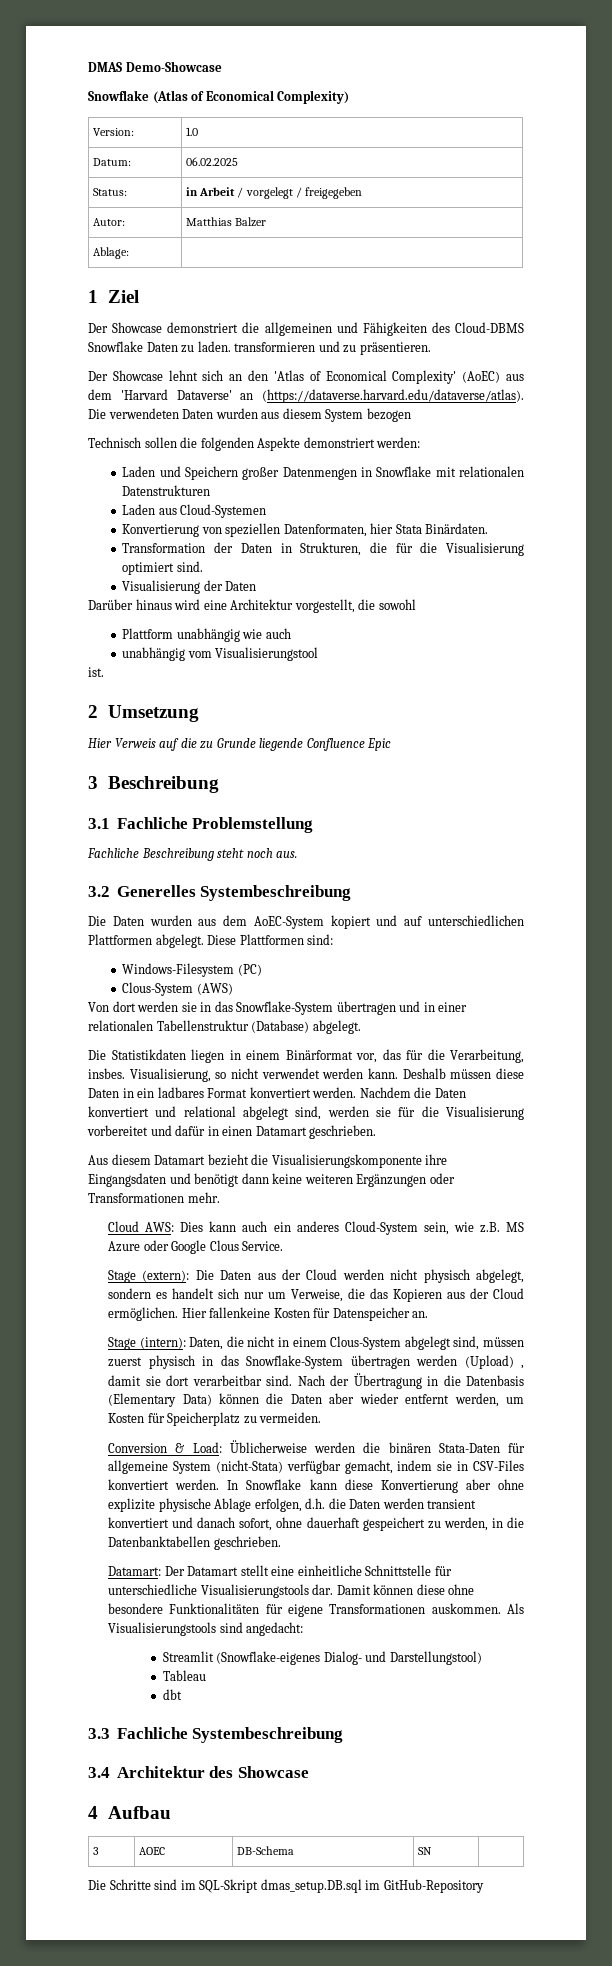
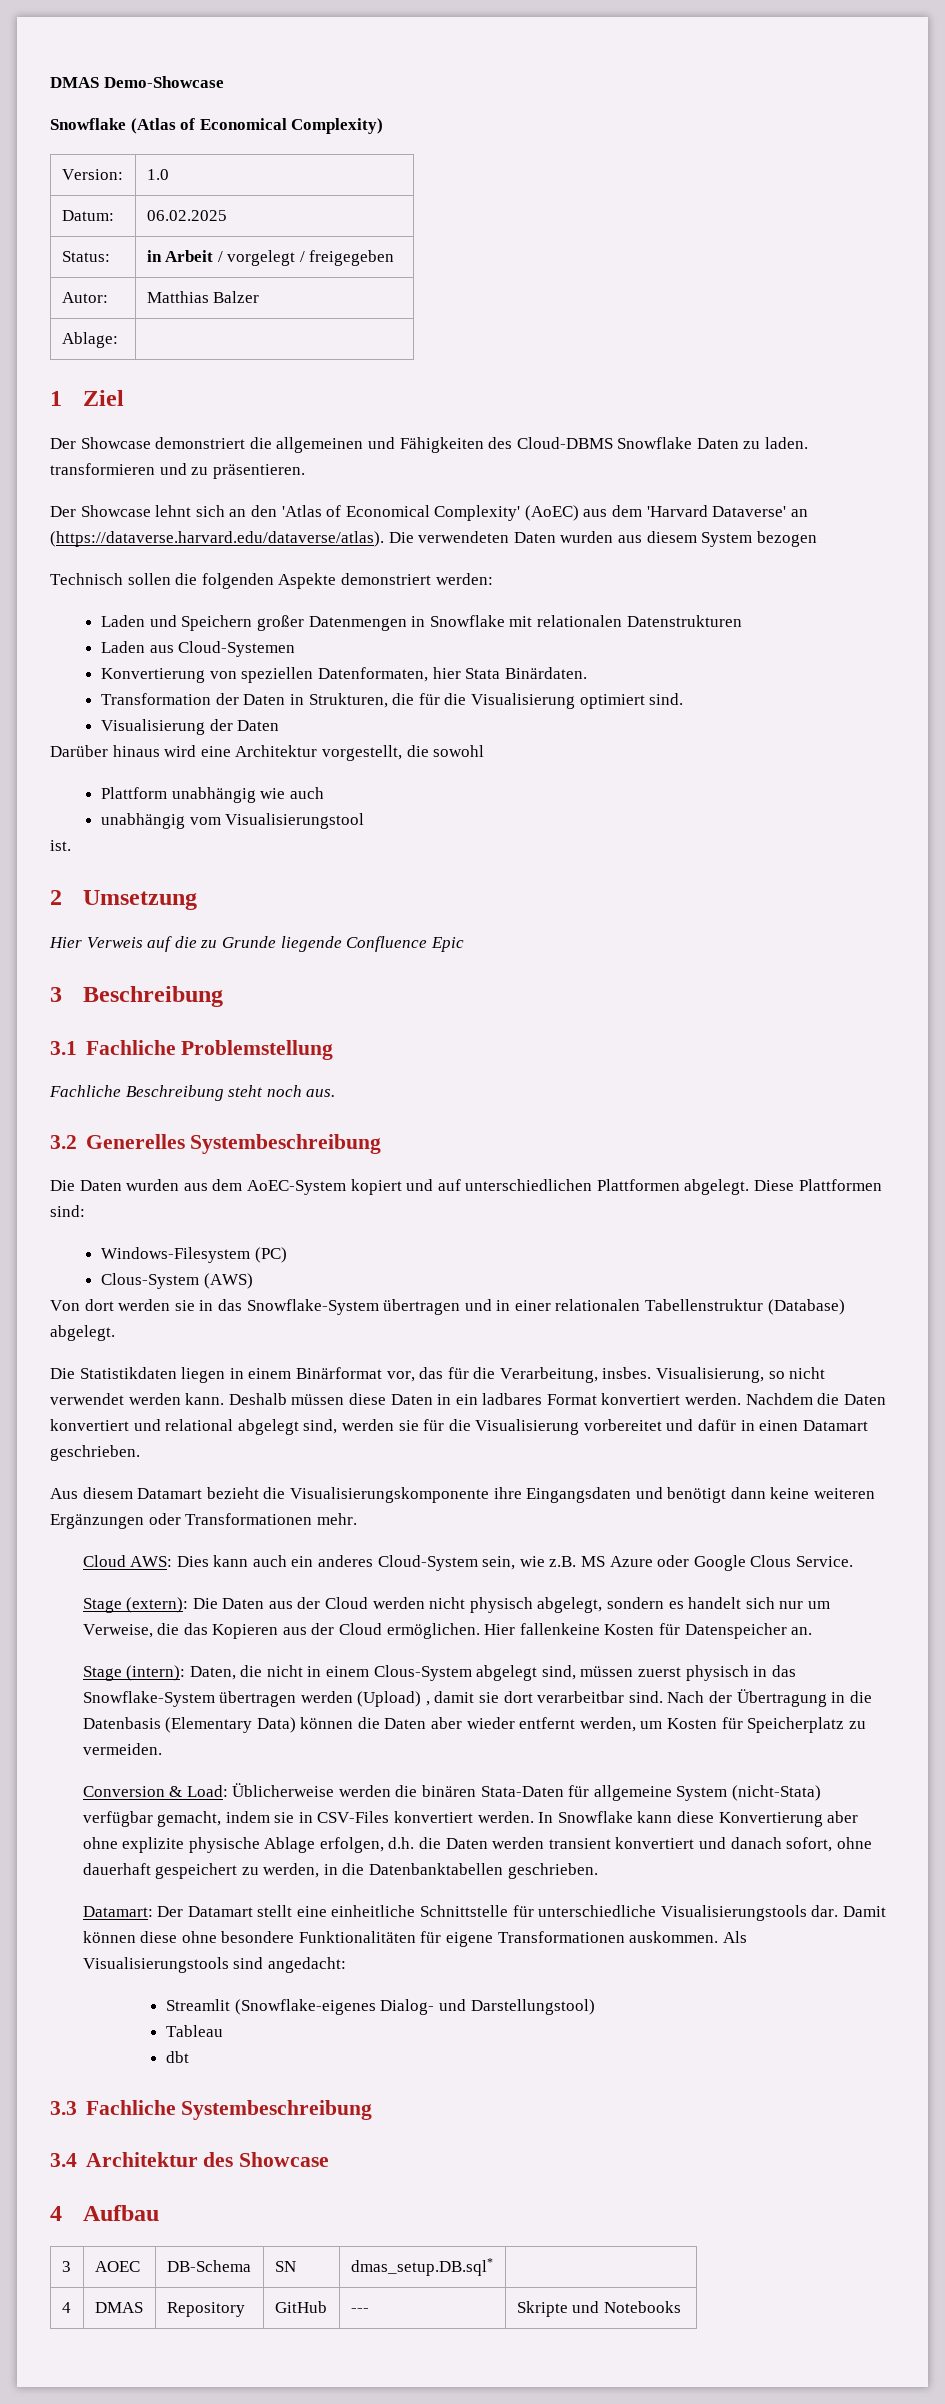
- 3 | AOEC | DB-Schema | SN |
- Die Schritte sind im SQL-Skript dmas_setup.DB.sql im GitHub-Repository
+ 3 | AOEC | DB-Schema | SN | dmas_setup.DB.sql* |
+ 4 | DMAS | Repository | GitHub | --- | Skripte und Notebooks

